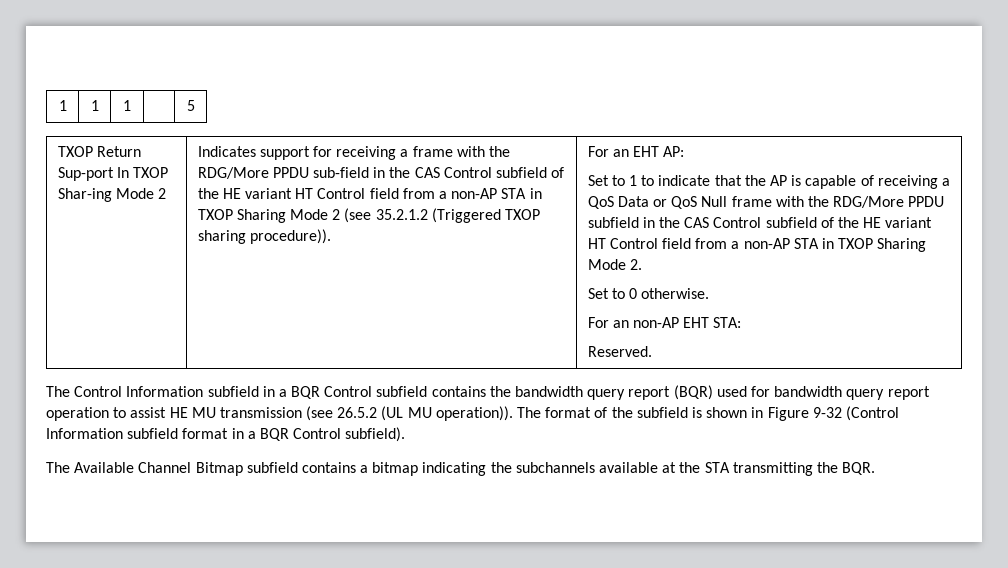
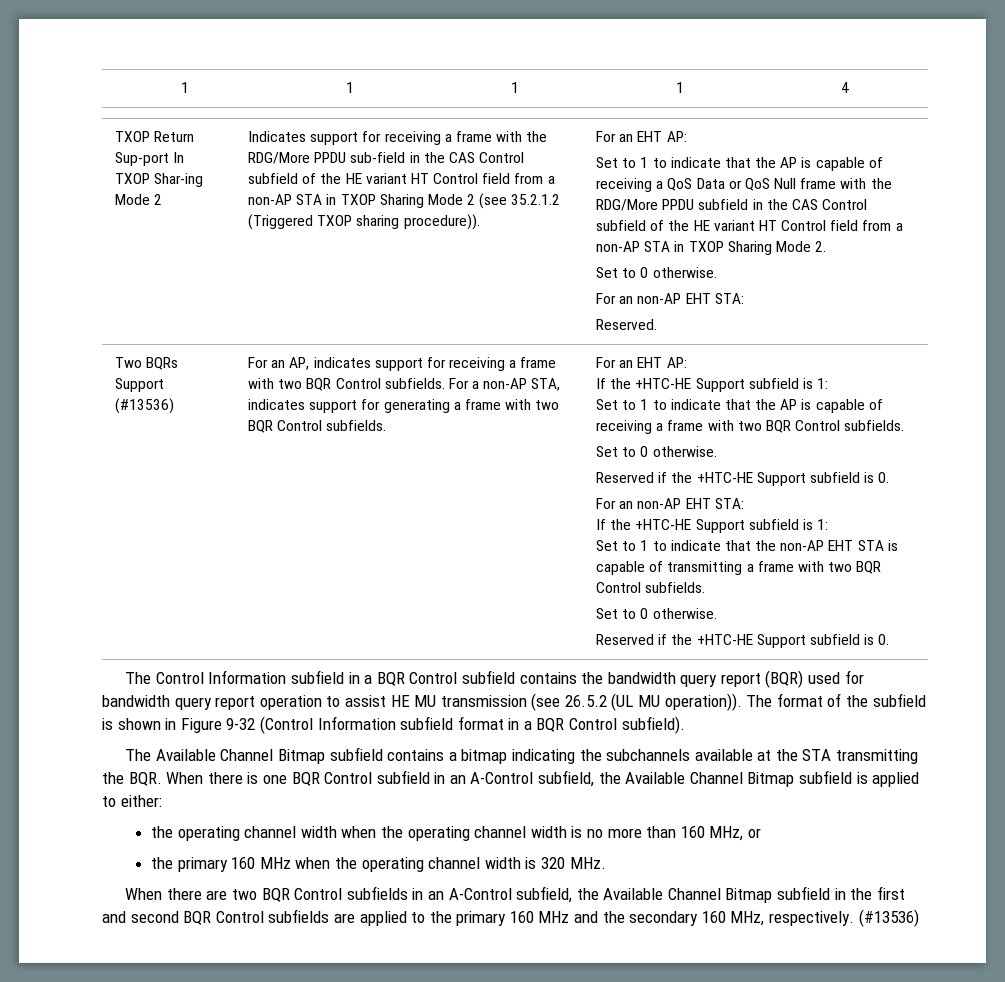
- 1 | 1 | 1 | | 5
+ 1 | 1 | 1 | 1 | 4
+ Two BQRs Support (#13536) | For an AP, indicates support for receiving a frame with two BQR Control subfields. For a non-AP STA, indicates support for generating a frame with two BQR Control subfields. | For an EHT AP:
+ If the +HTC-HE Support subfield is 1:
+ Set to 1 to indicate that the AP is capable of receiving a frame with two BQR Control subfields.
+ Set to 0 otherwise.
+ Reserved if the +HTC-HE Support subfield is 0.
+ For an non-AP EHT STA:
+ If the +HTC-HE Support subfield is 1:
+ Set to 1 to indicate that the non-AP EHT STA is capable of transmitting a frame with two BQR Control subfields.
+ Set to 0 otherwise.
+ Reserved if the +HTC-HE Support subfield is 0.
- The Available Channel Bitmap subfield contains a bitmap indicating the subchannels available at the STA transmitting the BQR.
+ The Available Channel Bitmap subfield contains a bitmap indicating the subchannels available at the STA transmitting the BQR. When there is one BQR Control subfield in an A-Control subfield, the Available Channel Bitmap subfield is applied to either:
+ the operating channel width when the operating channel width is no more than 160 MHz, or
+ the primary 160 MHz when the operating channel width is 320 MHz.
+ When there are two BQR Control subfields in an A-Control subfield, the Available Channel Bitmap subfield in the first and second BQR Control subfields are applied to the primary 160 MHz and the secondary 160 MHz, respectively. (#13536)

